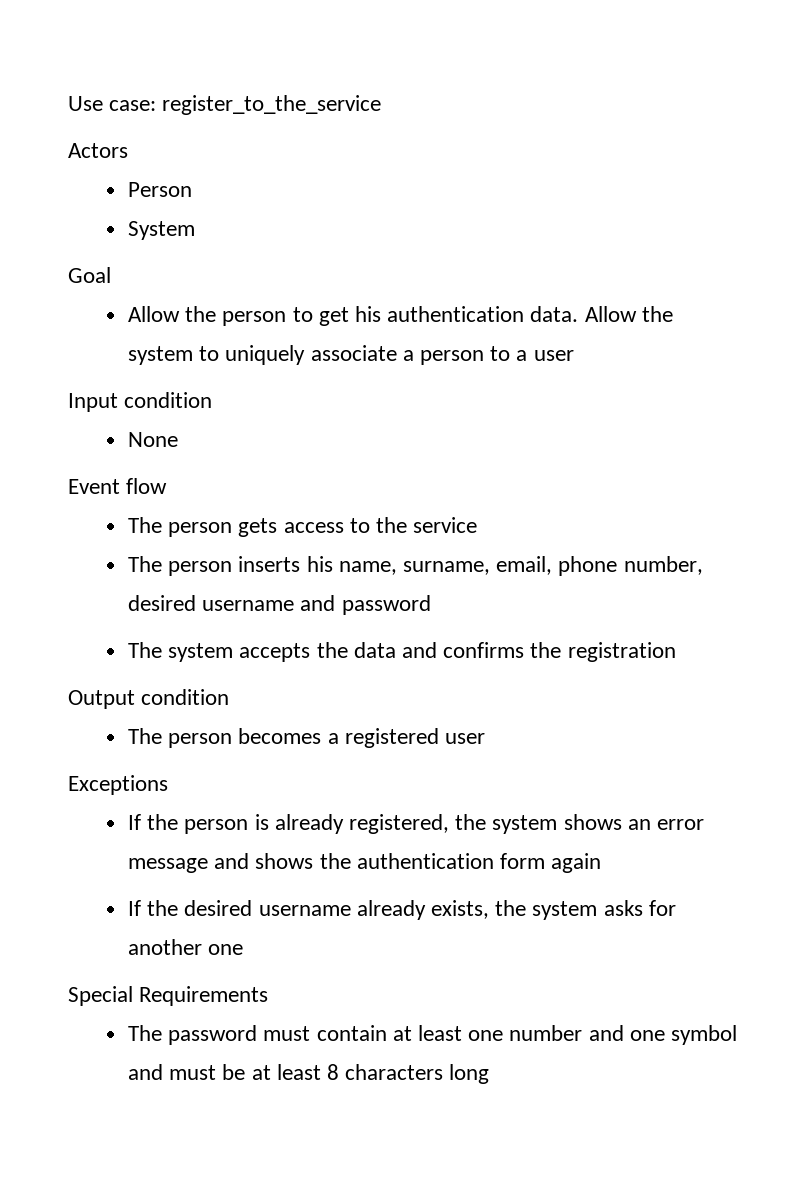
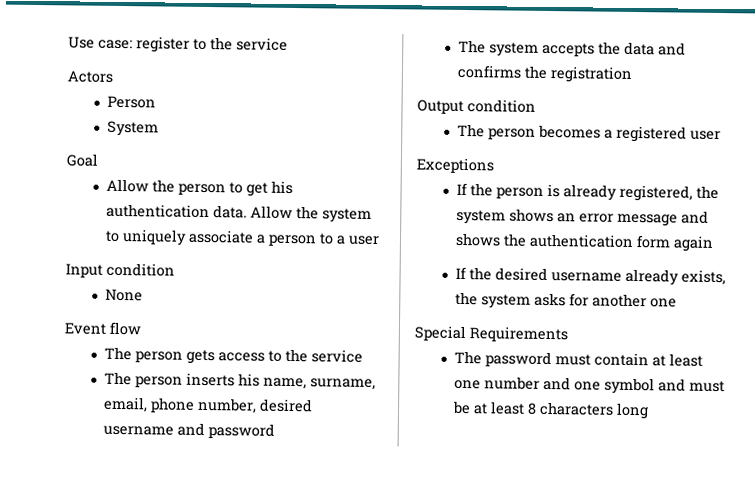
- Use case: register_to_the_service
+ Use case: register to the service

